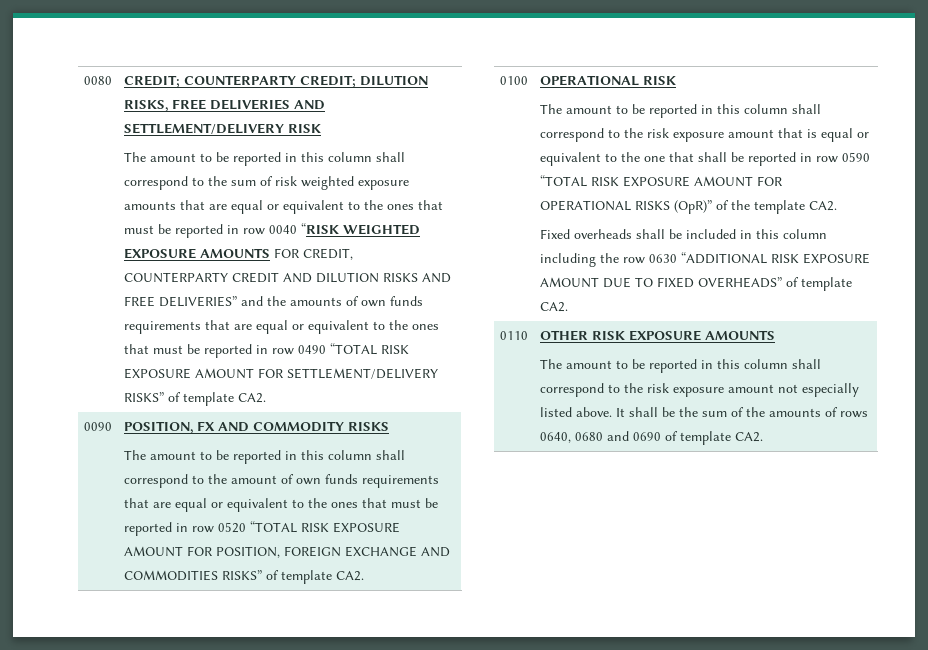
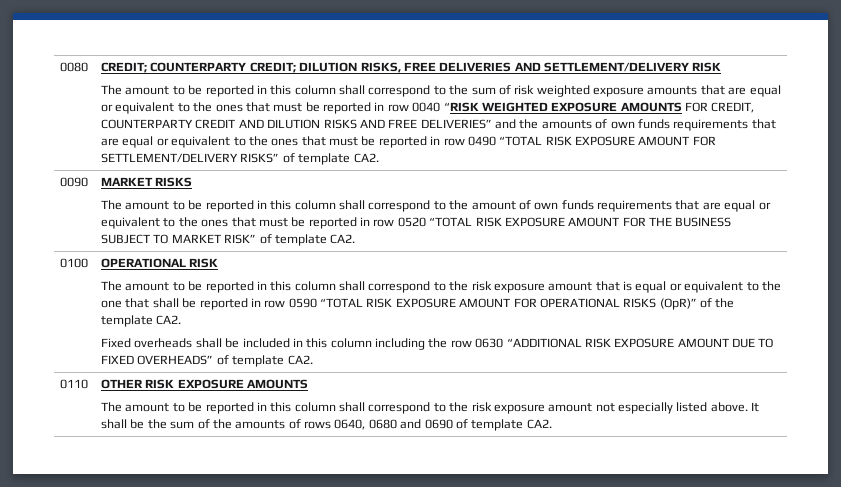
- POSITION, FX AND COMMODITY RISKS
+ MARKET RISKS
- The amount to be reported in this column shall correspond to the amount of own funds requirements that are equal or equivalent to the ones that must be reported in row 0520 “TOTAL RISK EXPOSURE AMOUNT FOR POSITION, FOREIGN EXCHANGE AND COMMODITIES RISKS” of template CA2.
+ The amount to be reported in this column shall correspond to the amount of own funds requirements that are equal or equivalent to the ones that must be reported in row 0520 “TOTAL RISK EXPOSURE AMOUNT FOR THE BUSINESS SUBJECT TO MARKET RISK” of template CA2.

